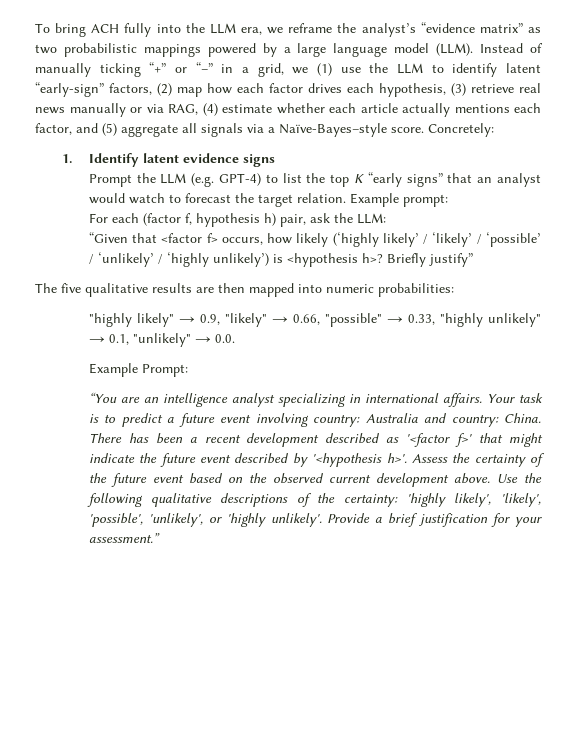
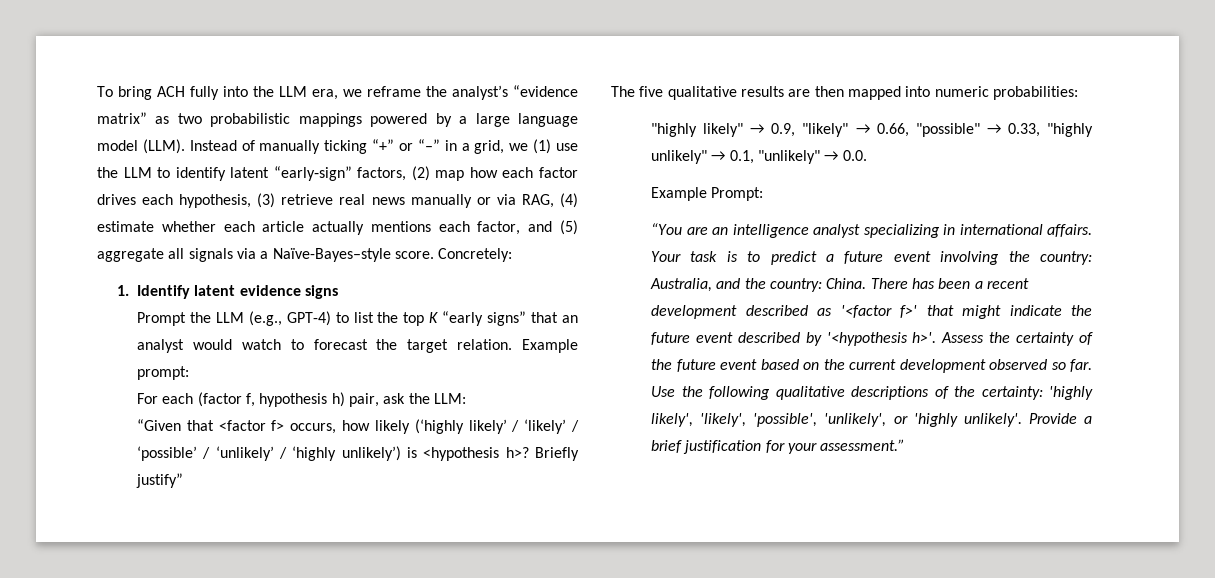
- Prompt the LLM (e.g. GPT-4) to list the top K “early signs” that an analyst would watch to forecast the target relation.
+ Prompt the LLM (e.g., GPT-4) to list the top K “early signs” that an analyst would watch to forecast the target relation.
- Your task is to predict a future event involving country: Australia and country: China.
+ Your task is to predict a future event involving the country: Australia, and the country: China.
- Assess the certainty of the future event based on the observed current development above.
+ Assess the certainty of the future event based on the current development observed so far.

